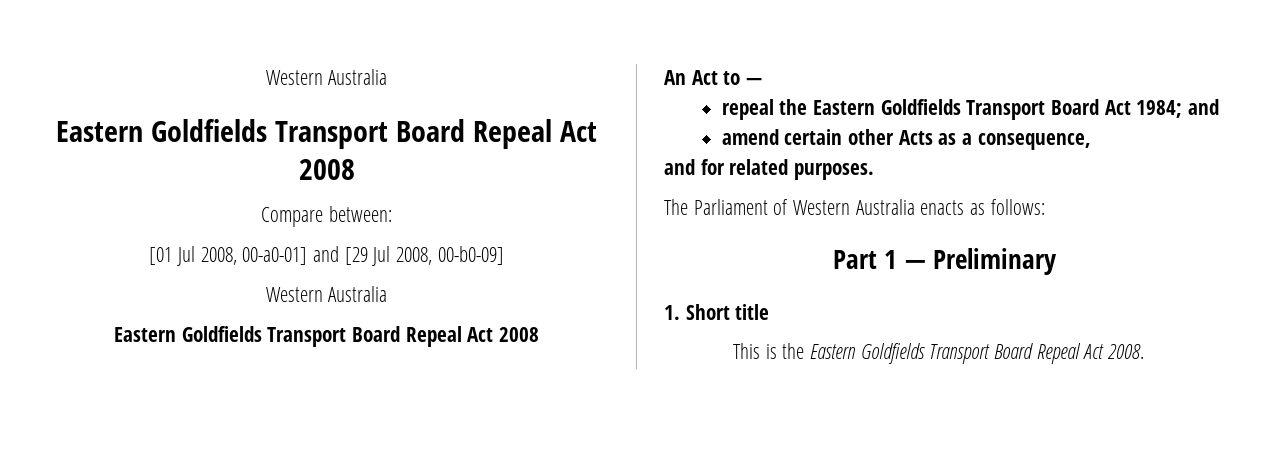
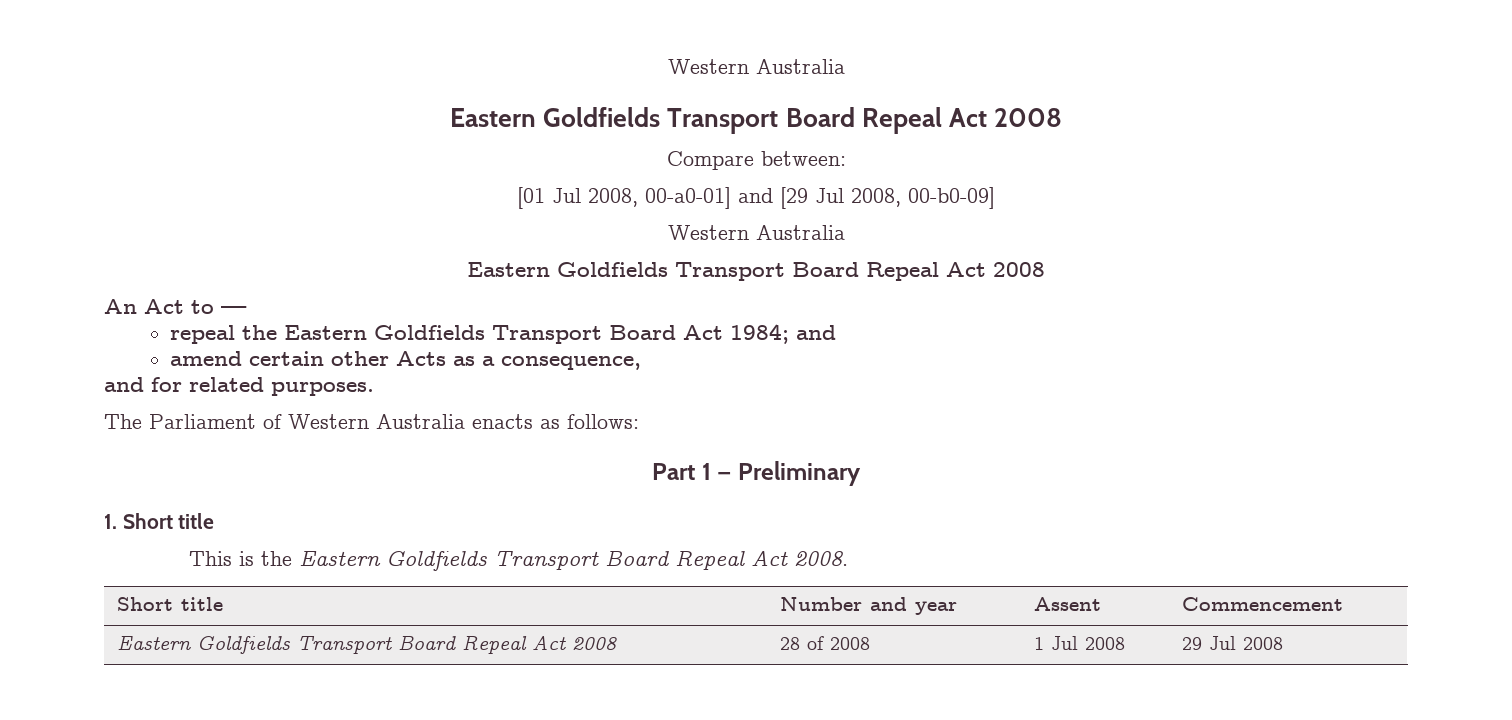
+ Short title | Number and year | Assent | Commencement
+ Eastern Goldfields Transport Board Repeal Act 2008 | 28 of 2008 | 1 Jul 2008 | 29 Jul 2008

